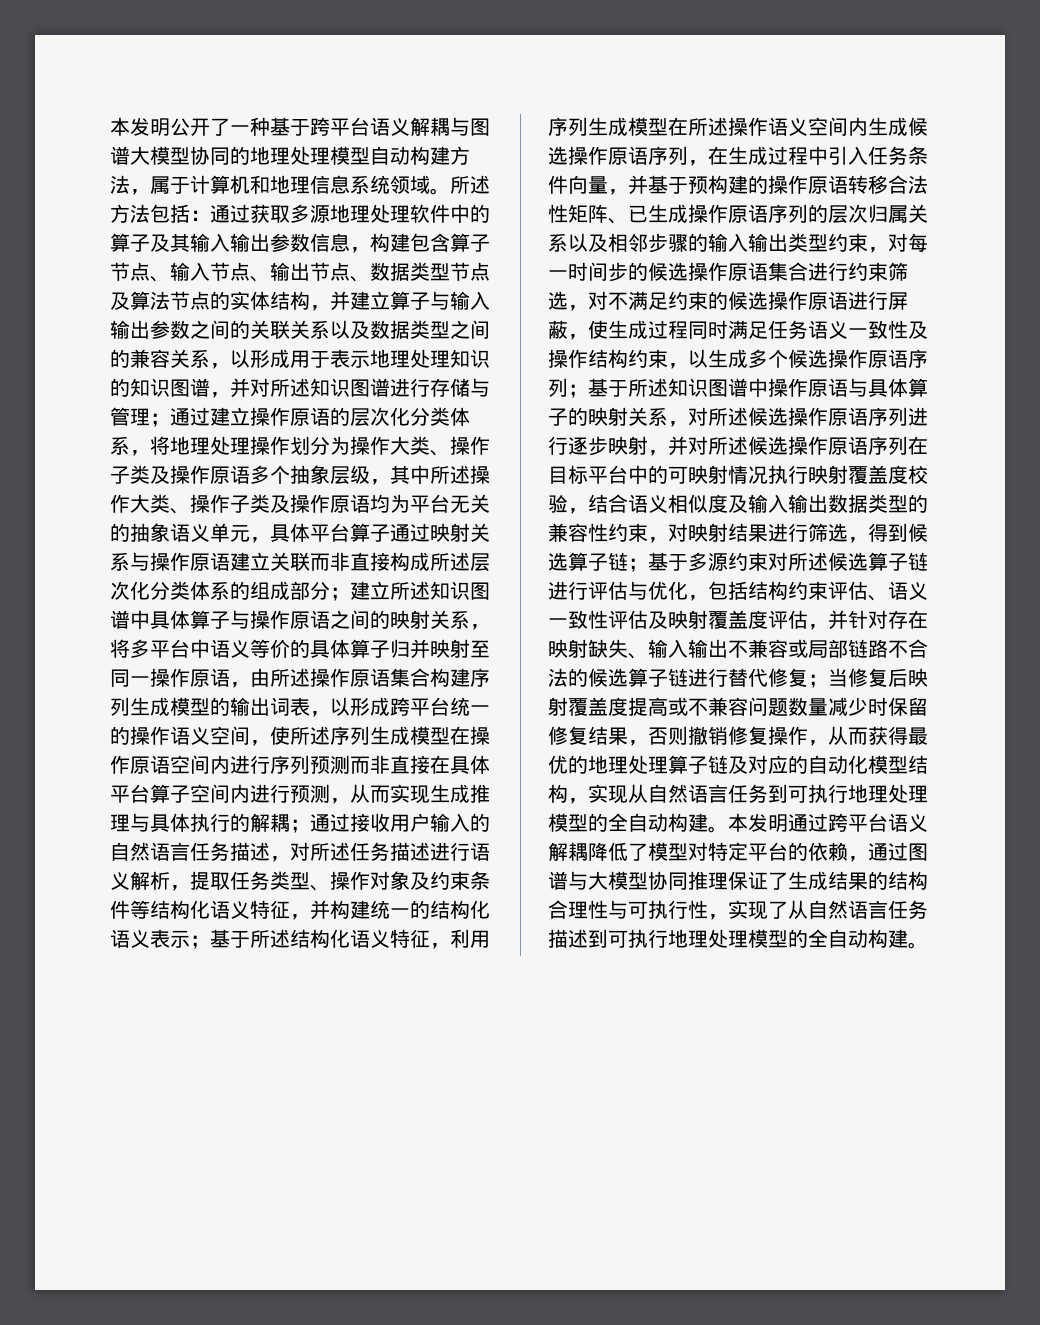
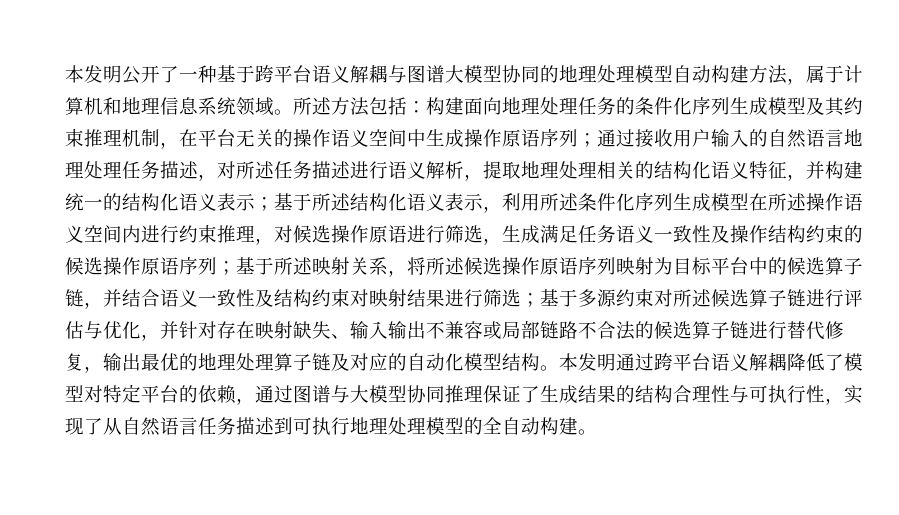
- 通过获取多源地理处理软件中的算子及其输入输出参数信息，构建包含算子节点、输入节点、输出节点、数据类型节点及算法节点的实体结构，并建立算子与输入输出参数之间的关联关系以及数据类型之间的兼容关系，以形成用于表示地理处理知识的知识图谱，并对所述知识图谱进行存储与管理；通过建立操作原语的层次化分类体系，将地理处理操作划分为操作大类、操作子类及操作原语多个抽象层级，其中所述操作大类、操作子类及操作原语均为平台无关的抽象语义单元，具体平台算子通过映射关系与操作原语建立关联而非直接构成所述层次化分类体系的组成部分；建立所述知识图谱中具体算子与操作原语之间的映射关系，将多平台中语义等价的具体算子归并映射至同一操作原语，由所述操作原语集合构建序列生成模型的输出词表，以形成跨平台统一的操作语义空间，使所述序列生成模型在操作原语空间内进行序列预测而非直接在具体平台算子空间内进行预测，从而实现生成推理与具体执行的解耦；
+ 构建面向地理处理任务的条件化序列生成模型及其约束推理机制，在平台无关的操作语义空间中生成操作原语序列；
- 通过接收用户输入的自然语言任务描述，对所述任务描述进行语义解析，提取任务类型、操作对象及约束条件等结构化语义特征，并构建统一的结构化语义表示；
+ 通过接收用户输入的自然语言地理处理任务描述，对所述任务描述进行语义解析，提取地理处理相关的结构化语义特征，并构建统一的结构化语义表示；
- 基于所述结构化语义特征，利用序列生成模型在所述操作语义空间内生成候选操作原语序列，在生成过程中引入任务条件向量，并基于预构建的操作原语转移合法性矩阵、已生成操作原语序列的层次归属关系以及相邻步骤的输入输出类型约束，对每一时间步的候选操作原语集合进行约束筛选，对不满足约束的候选操作原语进行屏蔽，使生成过程同时满足任务语义一致性及操作结构约束，以生成多个候选操作原语序列；
+ 基于所述结构化语义表示，利用所述条件化序列生成模型在所述操作语义空间内进行约束推理，对候选操作原语进行筛选，生成满足任务语义一致性及操作结构约束的候选操作原语序列；
- 基于所述知识图谱中操作原语与具体算子的映射关系，对所述候选操作原语序列进行逐步映射，并对所述候选操作原语序列在目标平台中的可映射情况执行映射覆盖度校验，结合语义相似度及输入输出数据类型的兼容性约束，对映射结果进行筛选，得到候选算子链；
+ 基于所述映射关系，将所述候选操作原语序列映射为目标平台中的候选算子链，并结合语义一致性及结构约束对映射结果进行筛选；
- 基于多源约束对所述候选算子链进行评估与优化，包括结构约束评估、语义一致性评估及映射覆盖度评估，并针对存在映射缺失、输入输出不兼容或局部链路不合法的候选算子链进行替代修复；当修复后映射覆盖度提高或不兼容问题数量减少时保留修复结果，否则撤销修复操作，从而获得最优的地理处理算子链及对应的自动化模型结构，实现从自然语言任务到可执行地理处理模型的全自动构建。
+ 基于多源约束对所述候选算子链进行评估与优化，并针对存在映射缺失、输入输出不兼容或局部链路不合法的候选算子链进行替代修复，输出最优的地理处理算子链及对应的自动化模型结构。

